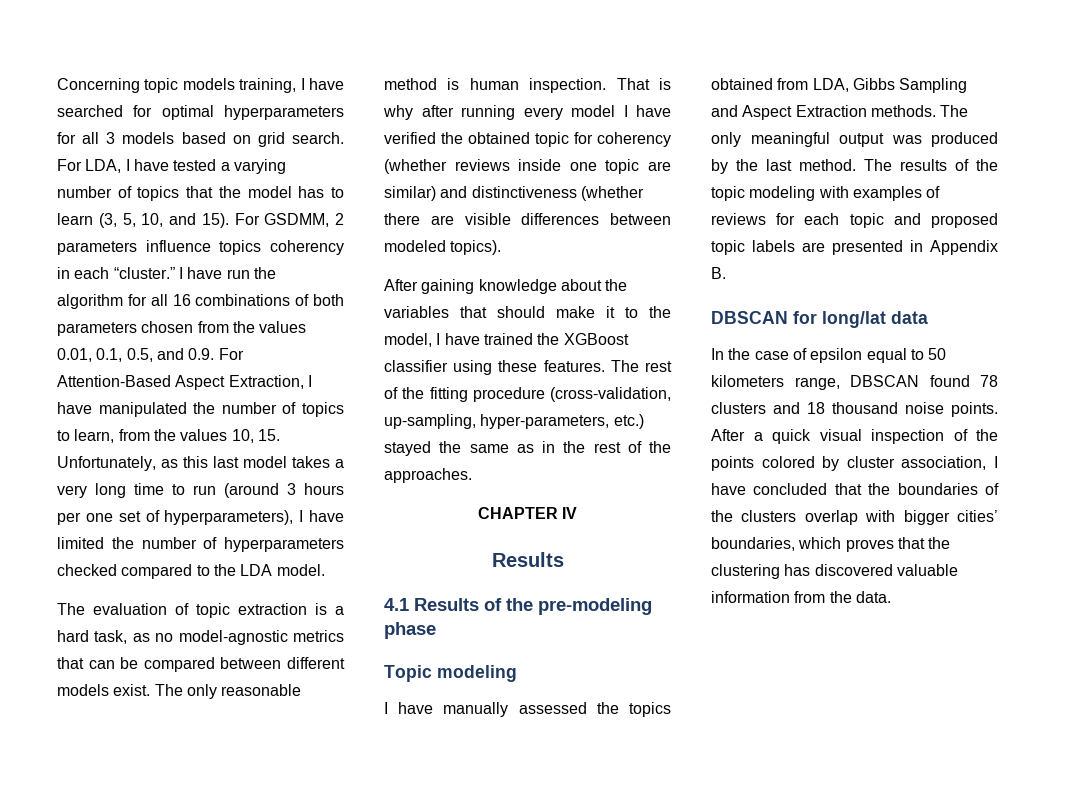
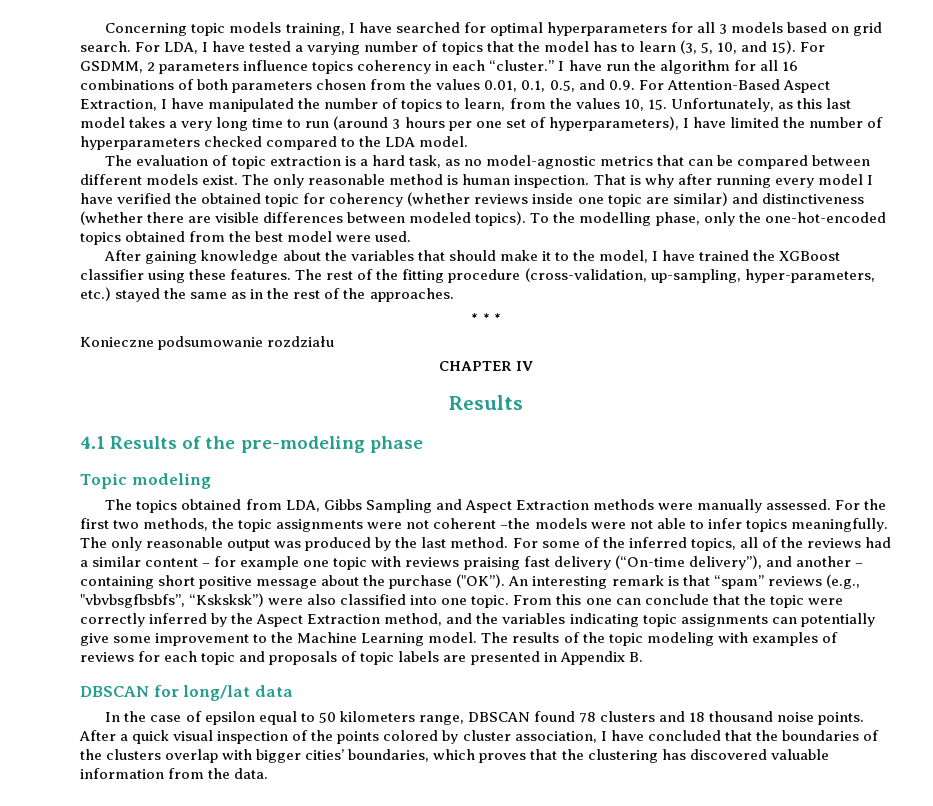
+ To the modelling phase, only the one-hot-encoded topics obtained from the best model were used.
+ * * *
+ Konieczne podsumowanie rozdziału
- I have manually assessed the topics obtained from LDA, Gibbs Sampling and Aspect Extraction methods. The only meaningful output was produced by the last method.
+ The topics obtained from LDA, Gibbs Sampling and Aspect Extraction methods were manually assessed. For the first two methods, the topic assignments were not coherent –the models were not able to infer topics meaningfully. The only reasonable output was produced by the last method.
+ For some of the inferred topics, all of the reviews had a similar content – for example one topic with reviews praising fast delivery (“On-time delivery”), and another – containing short positive message about the purchase ("OK”). An interesting remark is that “spam” reviews (e.g., "vbvbsgfbsbfs”, “Ksksksk”) were also classified into one topic. From this one can conclude that the topic were correctly inferred by the Aspect Extraction method, and the variables indicating topic assignments can potentially give some improvement to the Machine Learning model.
- The results of the topic modeling with examples of reviews for each topic and proposed topic labels are presented in Appendix B.
+ The results of the topic modeling with examples of reviews for each topic and proposals of topic labels are presented in Appendix B.

